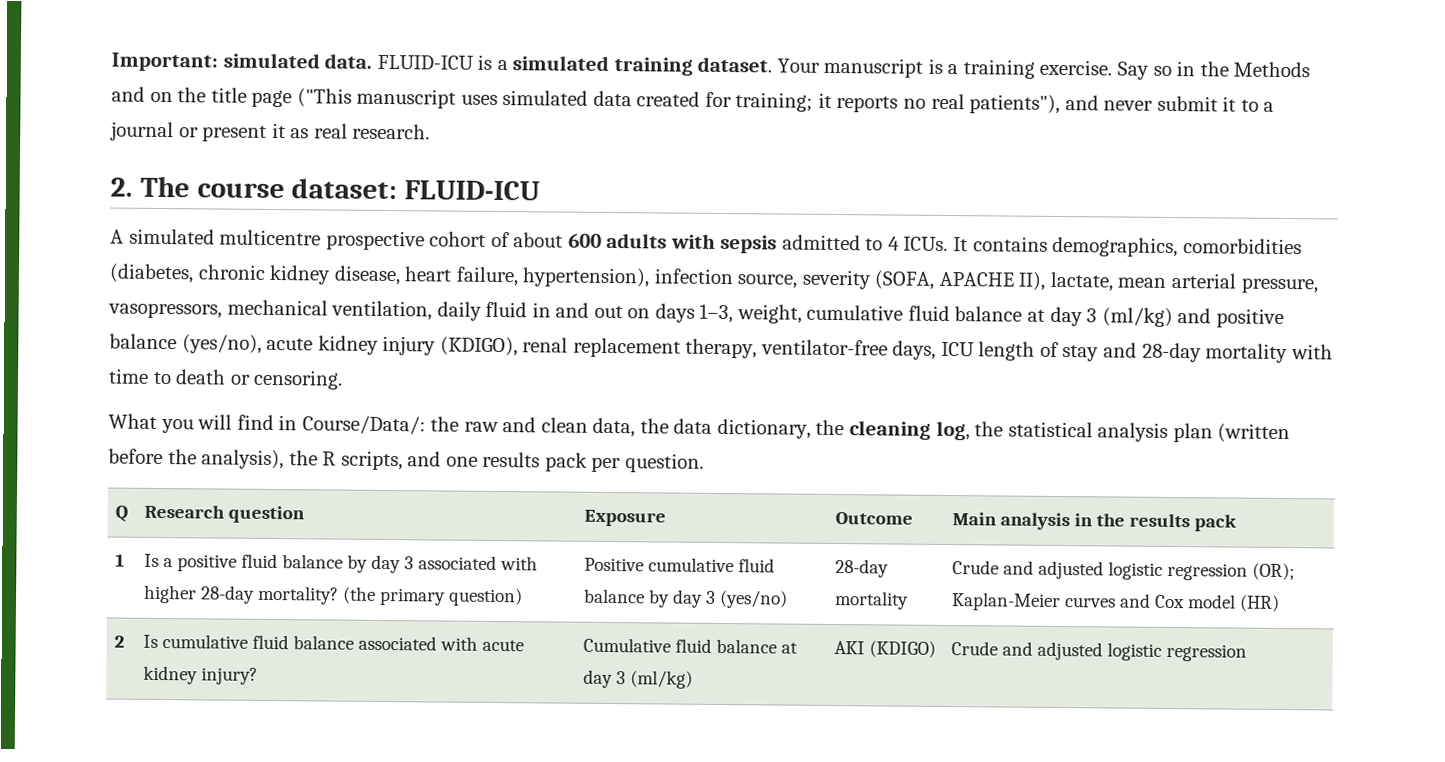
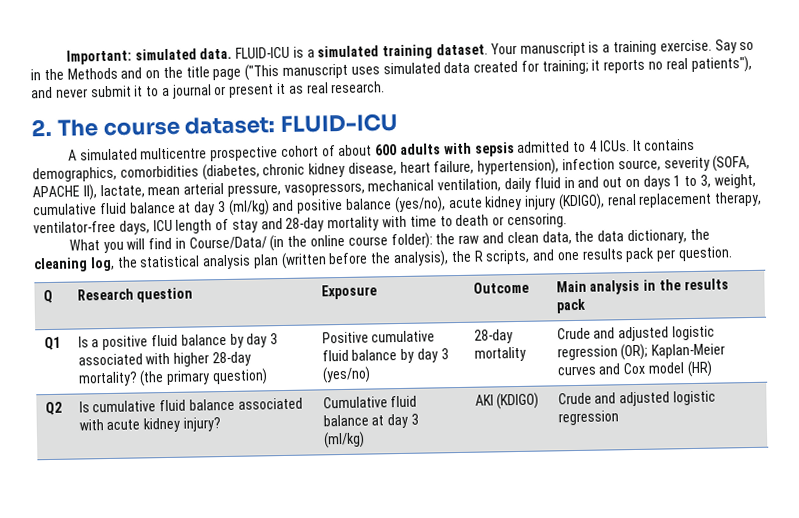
- It contains demographics, comorbidities (diabetes, chronic kidney disease, heart failure, hypertension), infection source, severity (SOFA, APACHE II), lactate, mean arterial pressure, vasopressors, mechanical ventilation, daily fluid in and out on days 1–3, weight, cumulative fluid balance at day 3 (ml/kg) and positive balance (yes/no), acute kidney injury (KDIGO), renal replacement therapy, ventilator-free days, ICU length of stay and 28-day mortality with time to death or censoring.
+ It contains demographics, comorbidities (diabetes, chronic kidney disease, heart failure, hypertension), infection source, severity (SOFA, APACHE II), lactate, mean arterial pressure, vasopressors, mechanical ventilation, daily fluid in and out on days 1 to 3, weight, cumulative fluid balance at day 3 (ml/kg) and positive balance (yes/no), acute kidney injury (KDIGO), renal replacement therapy, ventilator-free days, ICU length of stay and 28-day mortality with time to death or censoring.
- What you will find in Course/Data/: the raw and clean data, the data dictionary, the cleaning log, the statistical analysis plan (written before the analysis), the R scripts, and one results pack per question.
+ What you will find in Course/Data/ (in the online course folder): the raw and clean data, the data dictionary, the cleaning log, the statistical analysis plan (written before the analysis), the R scripts, and one results pack per question.
- 1 | Is a positive fluid balance by day 3 associated with higher 28-day mortality? (the primary question) | Positive cumulative fluid balance by day 3 (yes/no) | 28-day mortality | Crude and adjusted logistic regression (OR); Kaplan-Meier curves and Cox model (HR)
+ Q1 | Is a positive fluid balance by day 3 associated with higher 28-day mortality? (the primary question) | Positive cumulative fluid balance by day 3 (yes/no) | 28-day mortality | Crude and adjusted logistic regression (OR); Kaplan-Meier curves and Cox model (HR)
- 2 | Is cumulative fluid balance associated with acute kidney injury? | Cumulative fluid balance at day 3 (ml/kg) | AKI (KDIGO) | Crude and adjusted logistic regression
+ Q2 | Is cumulative fluid balance associated with acute kidney injury? | Cumulative fluid balance at day 3 (ml/kg) | AKI (KDIGO) | Crude and adjusted logistic regression

